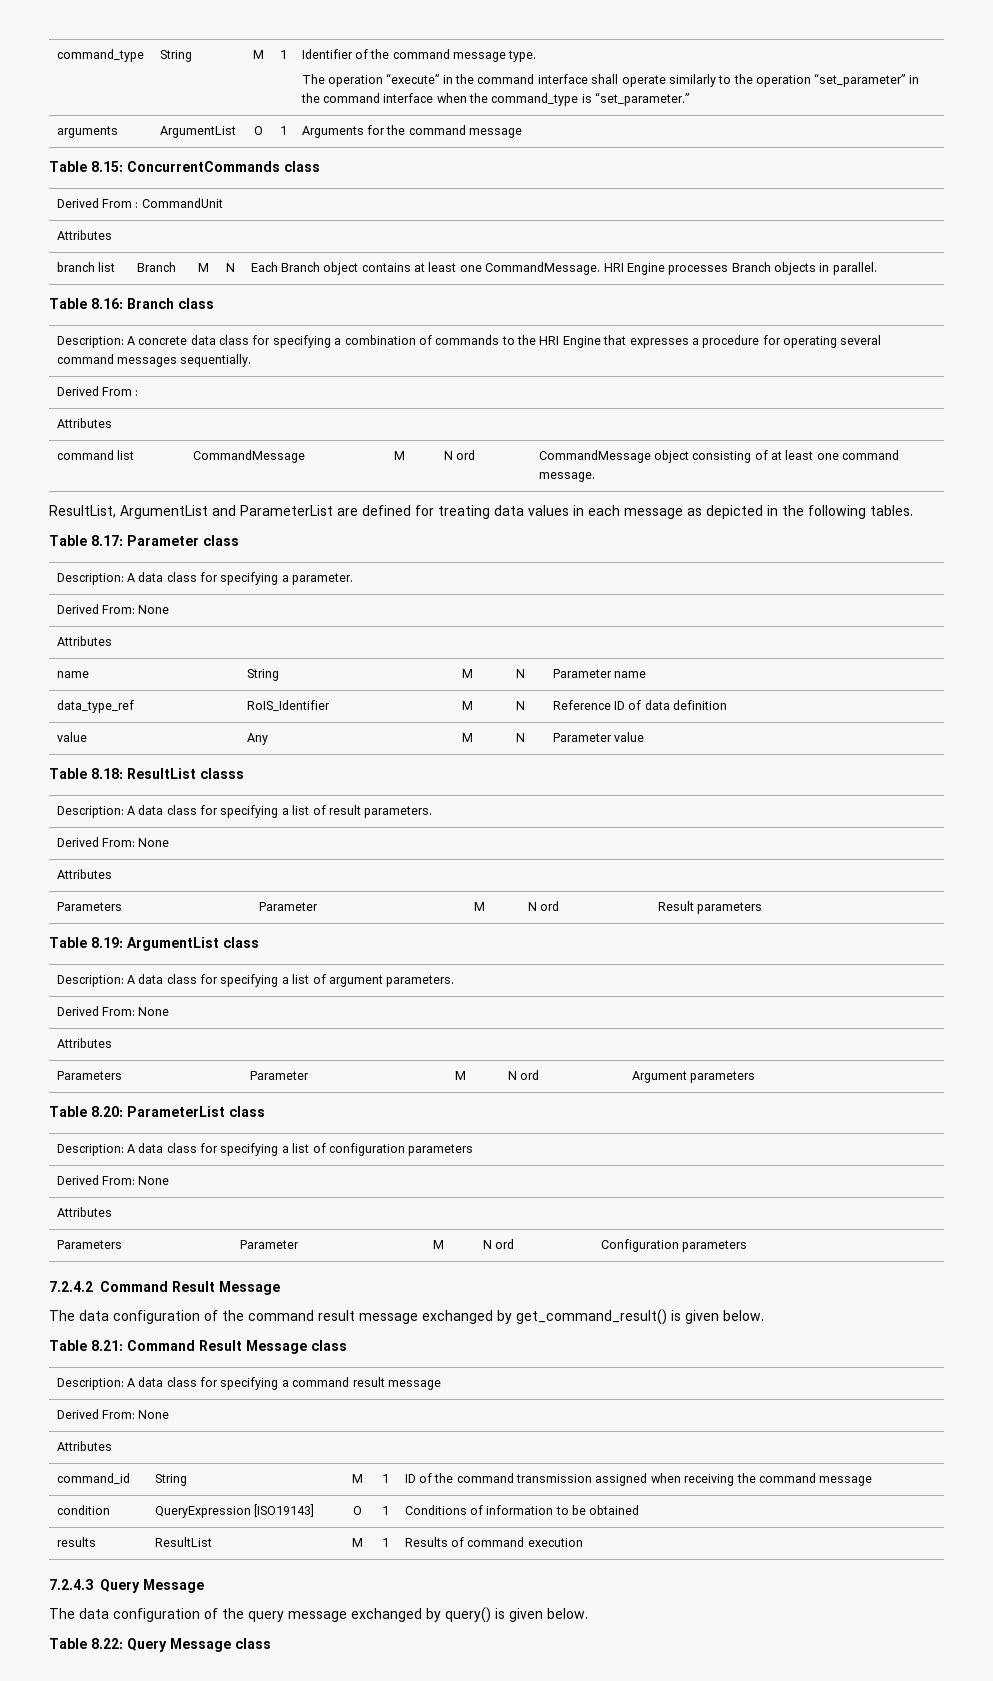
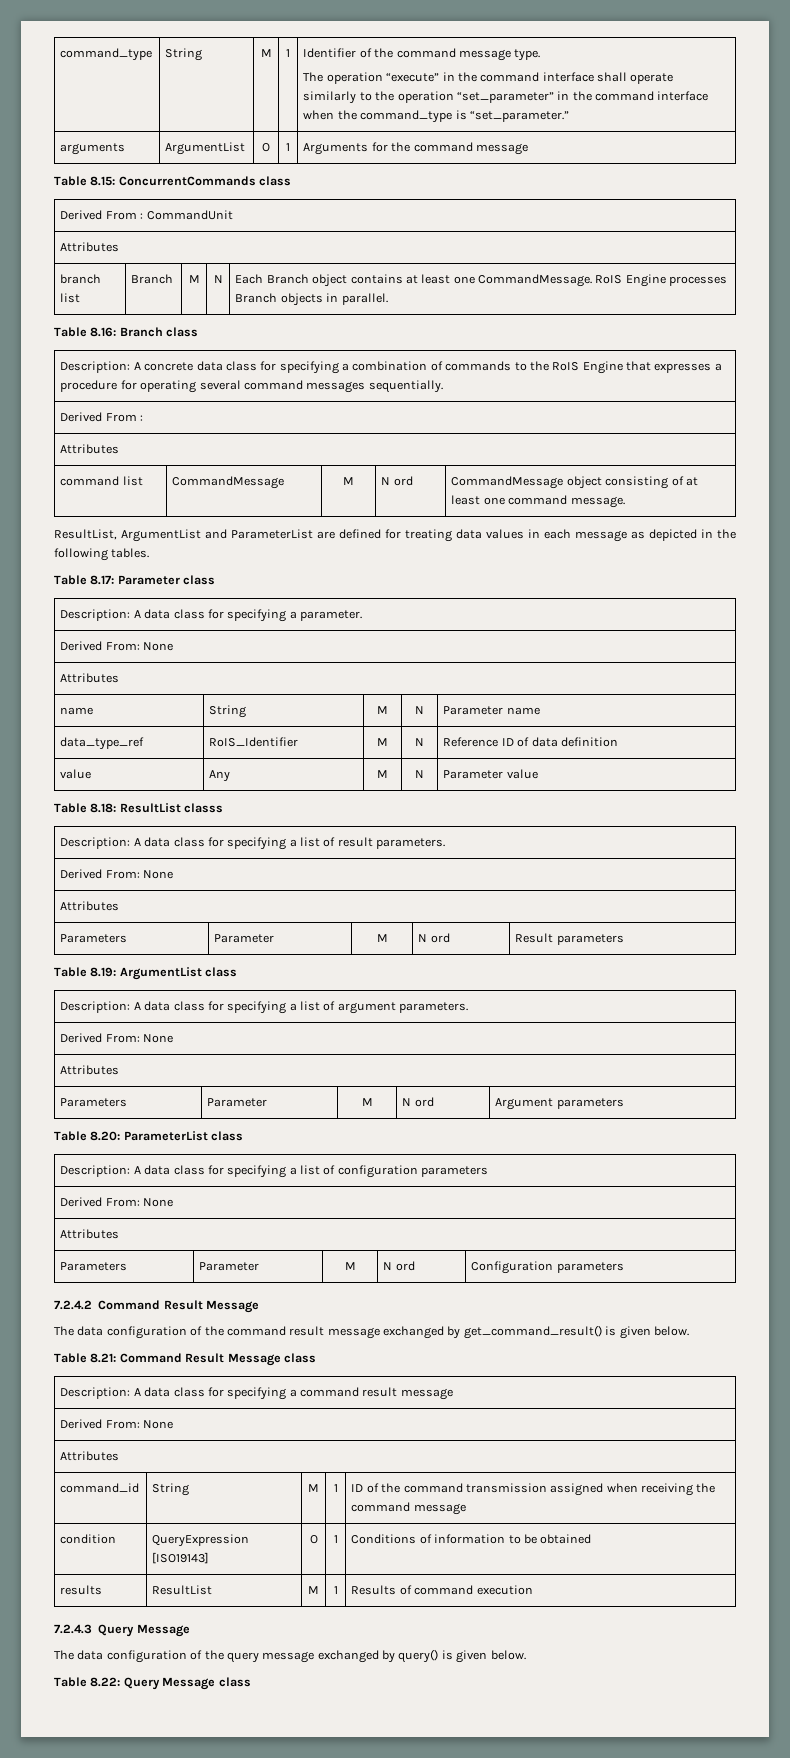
- branch list | Branch | M | N | Each Branch object contains at least one CommandMessage. HRI Engine processes Branch objects in parallel.
+ branch list | Branch | M | N | Each Branch object contains at least one CommandMessage. RoIS Engine processes Branch objects in parallel.
- Description: A concrete data class for specifying a combination of commands to the HRI Engine that expresses a procedure for operating several command messages sequentially.
+ Description: A concrete data class for specifying a combination of commands to the RoIS Engine that expresses a procedure for operating several command messages sequentially.

